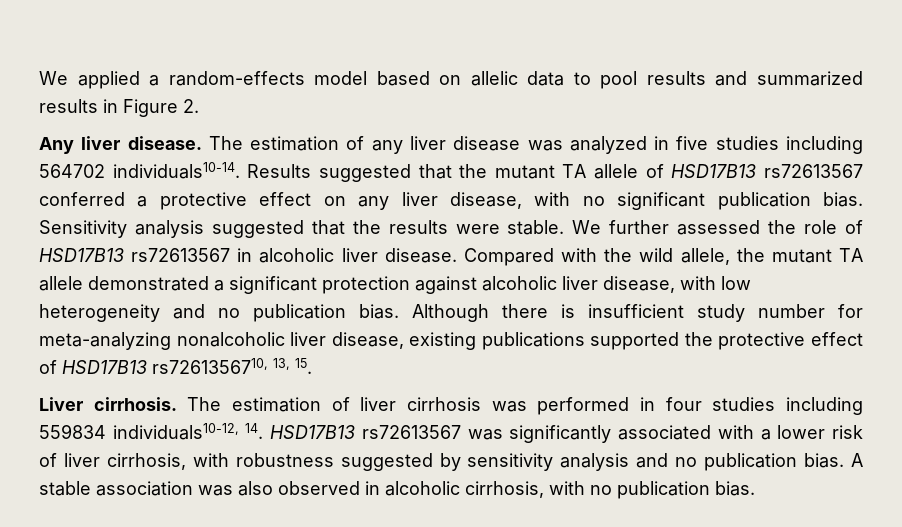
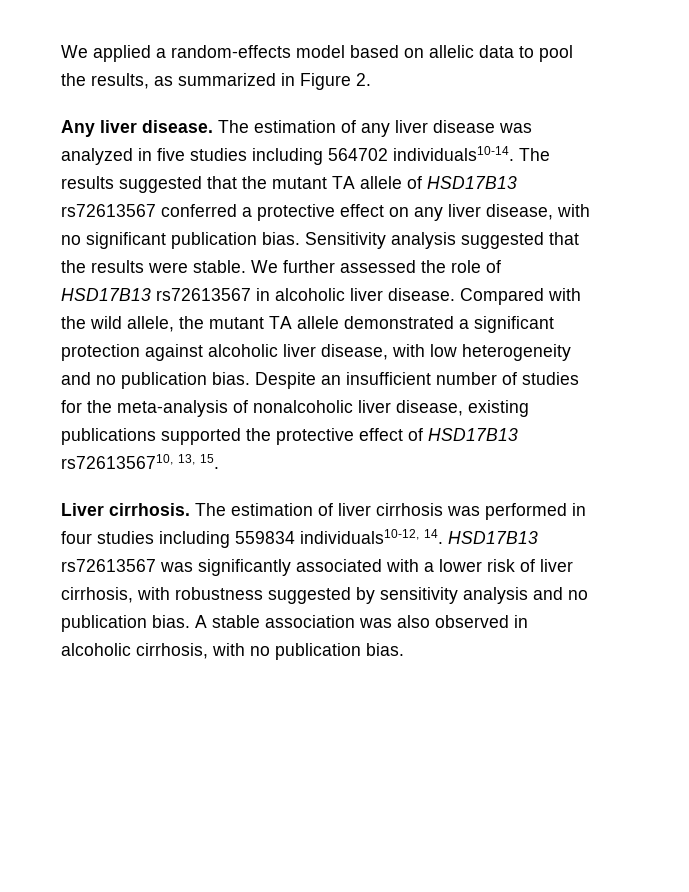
- We applied a random-effects model based on allelic data to pool results and summarized results in Figure 2.
+ We applied a random-effects model based on allelic data to pool the results, as summarized in Figure 2.
- Results suggested that the mutant TA allele of HSD17B13 rs72613567 conferred a protective effect on any liver disease, with no significant publication bias.
+ The results suggested that the mutant TA allele of HSD17B13 rs72613567 conferred a protective effect on any liver disease, with no significant publication bias.
- Although there is insufficient study number for meta-analyzing nonalcoholic liver disease, existing publications supported the protective effect of HSD17B13 rs7261356710, 13, 15.
+ Despite an insufficient number of studies for the meta-analysis of nonalcoholic liver disease, existing publications supported the protective effect of HSD17B13 rs7261356710, 13, 15.

